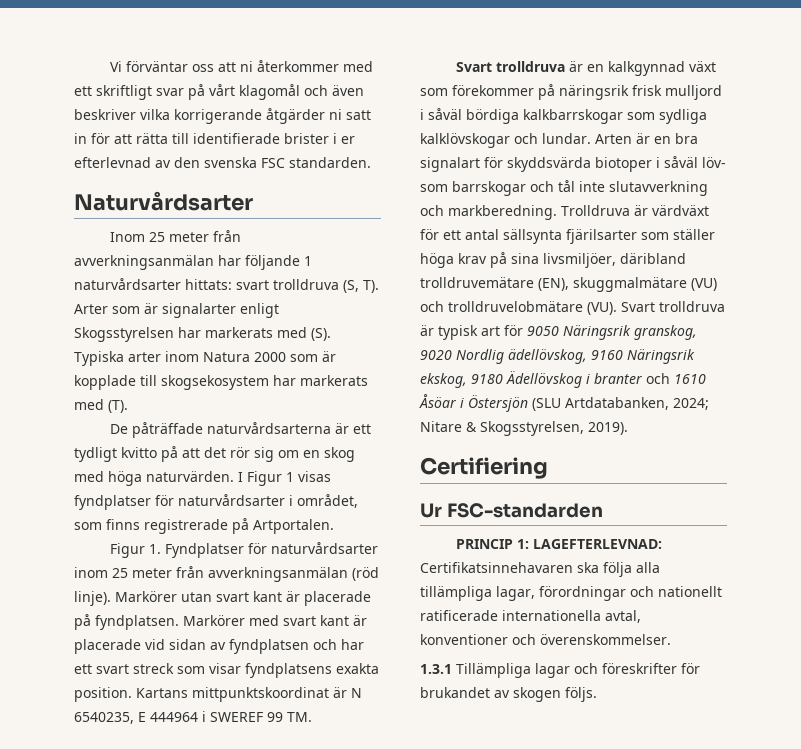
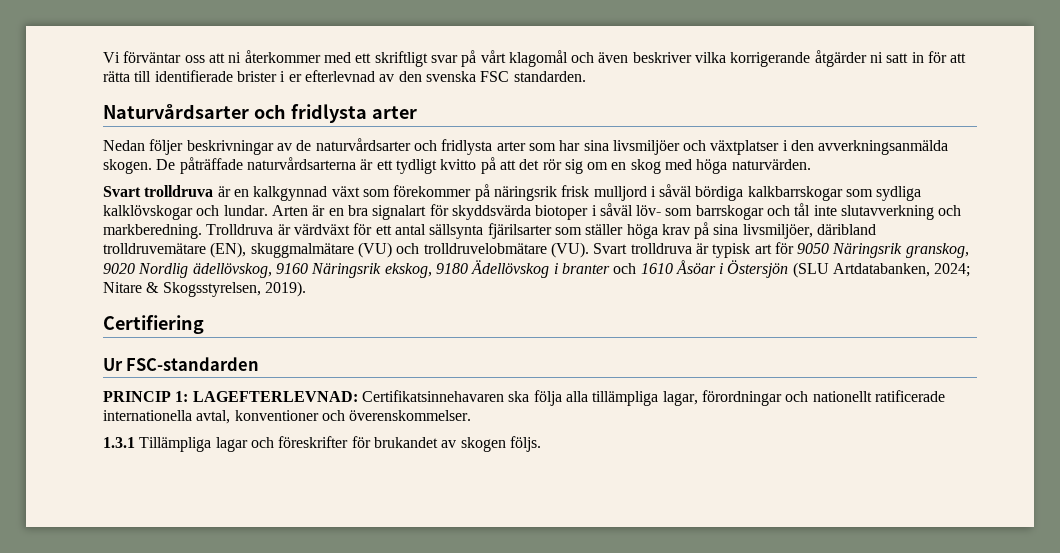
- Naturvårdsarter
- Inom 25 meter från avverkningsanmälan har följande 1 naturvårdsarter hittats: svart trolldruva (S, T). Arter som är signalarter enligt Skogsstyrelsen har markerats med (S). Typiska arter inom Natura 2000 som är kopplade till skogsekosystem har markerats med (T).
- De påträffade naturvårdsarterna är ett tydligt kvitto på att det rör sig om en skog med höga naturvärden. I Figur 1 visas fyndplatser för naturvårdsarter i området, som finns registrerade på Artportalen.
- Figur 1. Fyndplatser för naturvårdsarter inom 25 meter från avverkningsanmälan (röd linje). Markörer utan svart kant är placerade på fyndplatsen. Markörer med svart kant är placerade vid sidan av fyndplatsen och har ett svart streck som visar fyndplatsens exakta position. Kartans mittpunktskoordinat är N 6540235, E 444964 i SWEREF 99 TM.
+ Naturvårdsarter och fridlysta arter
+ Nedan följer beskrivningar av de naturvårdsarter och fridlysta arter som har sina livsmiljöer och växtplatser i den avverkningsanmälda skogen. De påträffade naturvårdsarterna är ett tydligt kvitto på att det rör sig om en skog med höga naturvärden.

